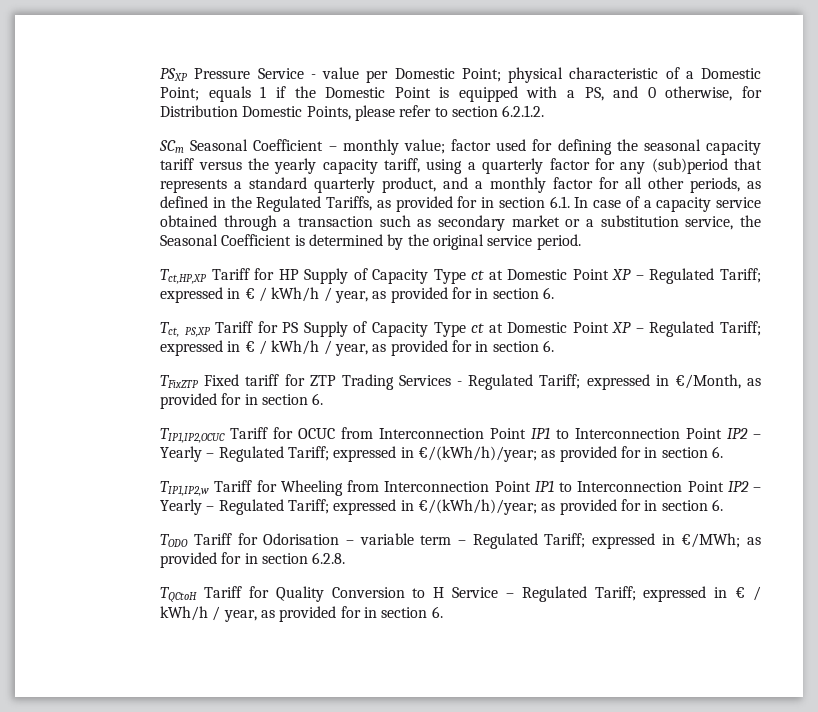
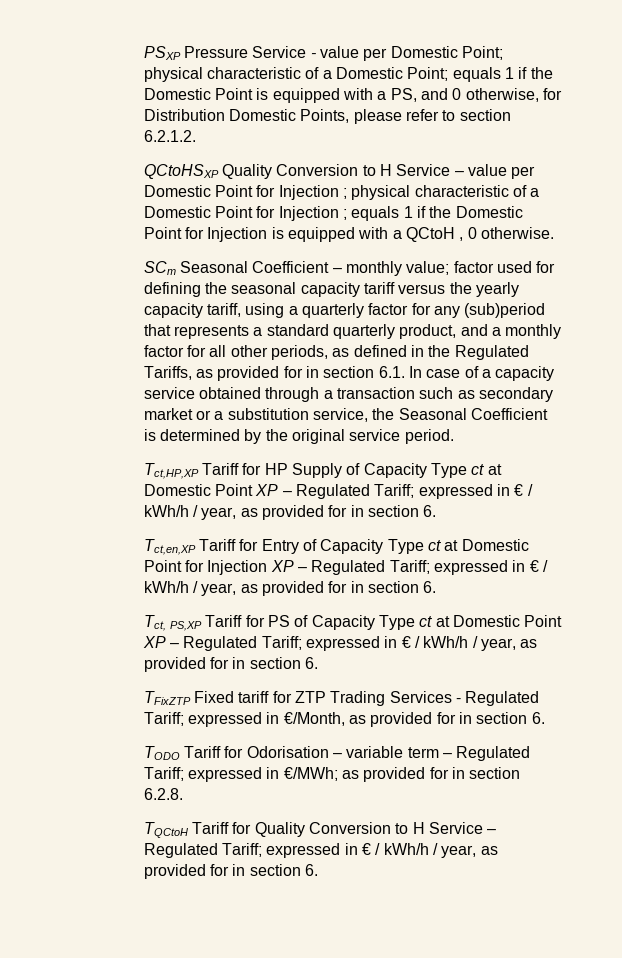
+ QCtoHSXP Quality Conversion to H Service – value per Domestic Point for Injection ; physical characteristic of a Domestic Point for Injection ; equals 1 if the Domestic Point for Injection is equipped with a QCtoH , 0 otherwise.
+ Tct,en,XP Tariff for Entry of Capacity Type ct at Domestic Point for Injection XP – Regulated Tariff; expressed in € / kWh/h / year, as provided for in section 6.
- Tct, PS,XP Tariff for PS Supply of Capacity Type ct at Domestic Point XP – Regulated Tariff; expressed in € / kWh/h / year, as provided for in section 6.
+ Tct, PS,XP Tariff for PS of Capacity Type ct at Domestic Point XP – Regulated Tariff; expressed in € / kWh/h / year, as provided for in section 6.
- TIP1,IP2,OCUC Tariff for OCUC from Interconnection Point IP1 to Interconnection Point IP2 – Yearly – Regulated Tariff; expressed in €/(kWh/h)/year; as provided for in section 6.
- TIP1,IP2,w Tariff for Wheeling from Interconnection Point IP1 to Interconnection Point IP2 – Yearly – Regulated Tariff; expressed in €/(kWh/h)/year; as provided for in section 6.

